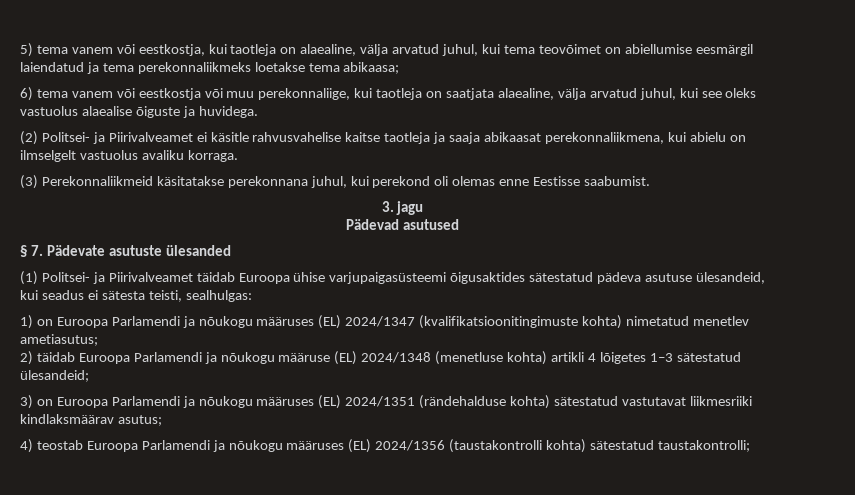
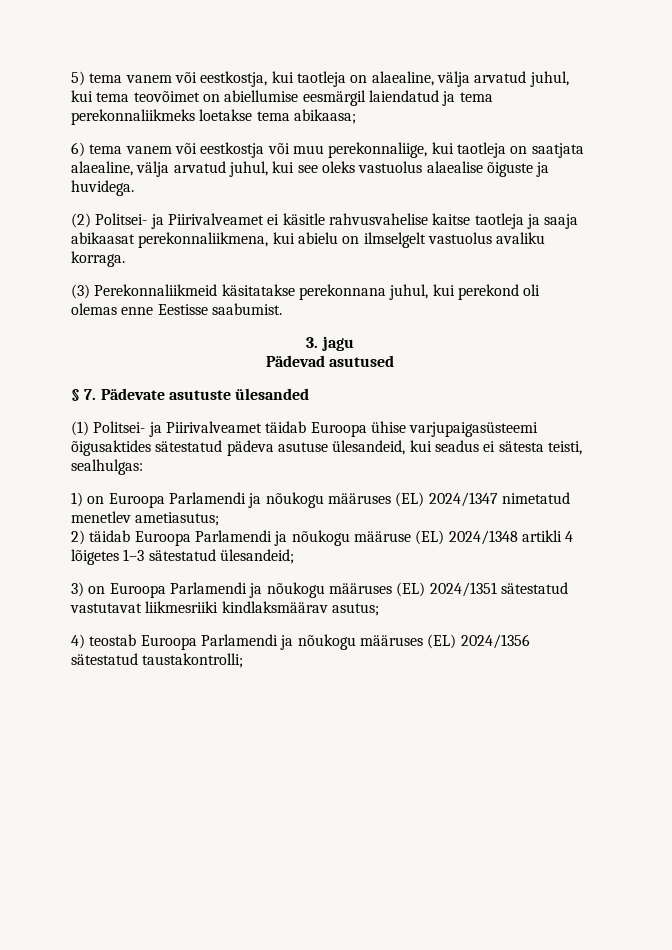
- 1) on Euroopa Parlamendi ja nõukogu määruses (EL) 2024/1347 (kvalifikatsioonitingimuste kohta) nimetatud menetlev ametiasutus;
+ 1) on Euroopa Parlamendi ja nõukogu määruses (EL) 2024/1347 nimetatud menetlev ametiasutus;
- 2) täidab Euroopa Parlamendi ja nõukogu määruse (EL) 2024/1348 (menetluse kohta) artikli 4 lõigetes 1–3 sätestatud ülesandeid;
+ 2) täidab Euroopa Parlamendi ja nõukogu määruse (EL) 2024/1348 artikli 4 lõigetes 1–3 sätestatud ülesandeid;
- 3) on Euroopa Parlamendi ja nõukogu määruses (EL) 2024/1351 (rändehalduse kohta) sätestatud vastutavat liikmesriiki kindlaksmäärav asutus;
+ 3) on Euroopa Parlamendi ja nõukogu määruses (EL) 2024/1351 sätestatud vastutavat liikmesriiki kindlaksmäärav asutus;
- 4) teostab Euroopa Parlamendi ja nõukogu määruses (EL) 2024/1356 (taustakontrolli kohta) sätestatud taustakontrolli;
+ 4) teostab Euroopa Parlamendi ja nõukogu määruses (EL) 2024/1356 sätestatud taustakontrolli;

